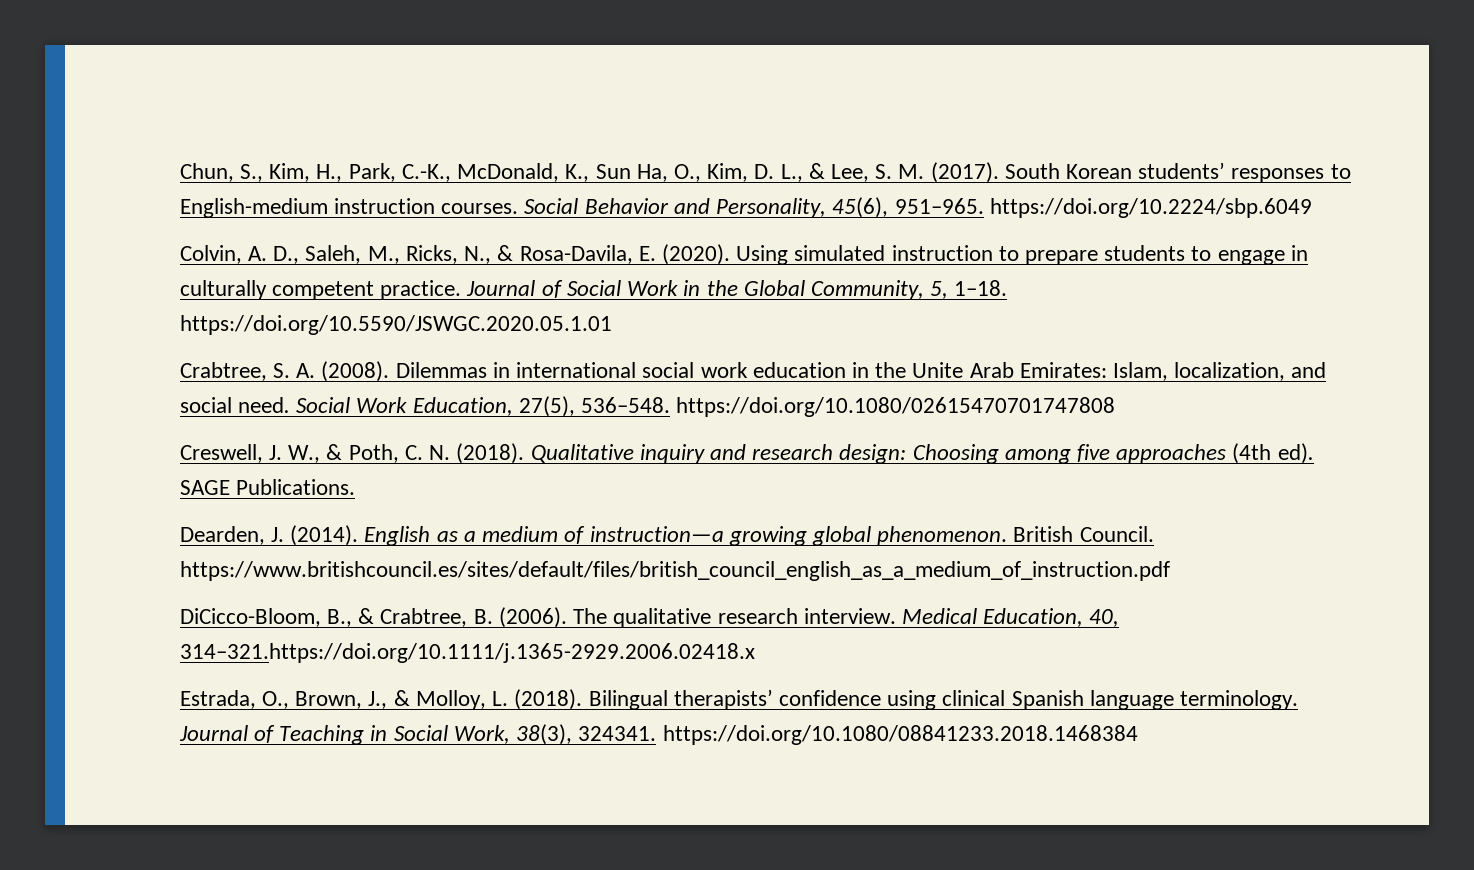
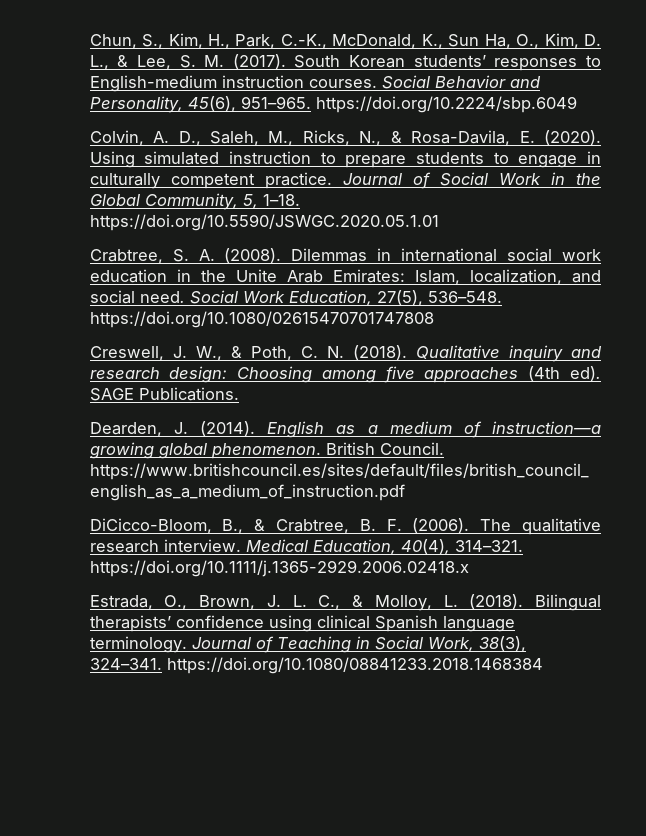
- DiCicco-Bloom, B., & Crabtree, B. (2006).
+ DiCicco-Bloom, B., & Crabtree, B. F. (2006).
- Medical Education, 40, 314–321.https://doi.org/10.1111/j.1365-2929.2006.02418.x
+ Medical Education, 40(4), 314–321. https://doi.org/10.1111/j.1365-2929.2006.02418.x
- Estrada, O., Brown, J., & Molloy, L. (2018).
+ Estrada, O., Brown, J. L. C., & Molloy, L. (2018).
- Journal of Teaching in Social Work, 38(3), 324341. https://doi.org/10.1080/08841233.2018.1468384
+ Journal of Teaching in Social Work, 38(3), 324–341. https://doi.org/10.1080/08841233.2018.1468384

